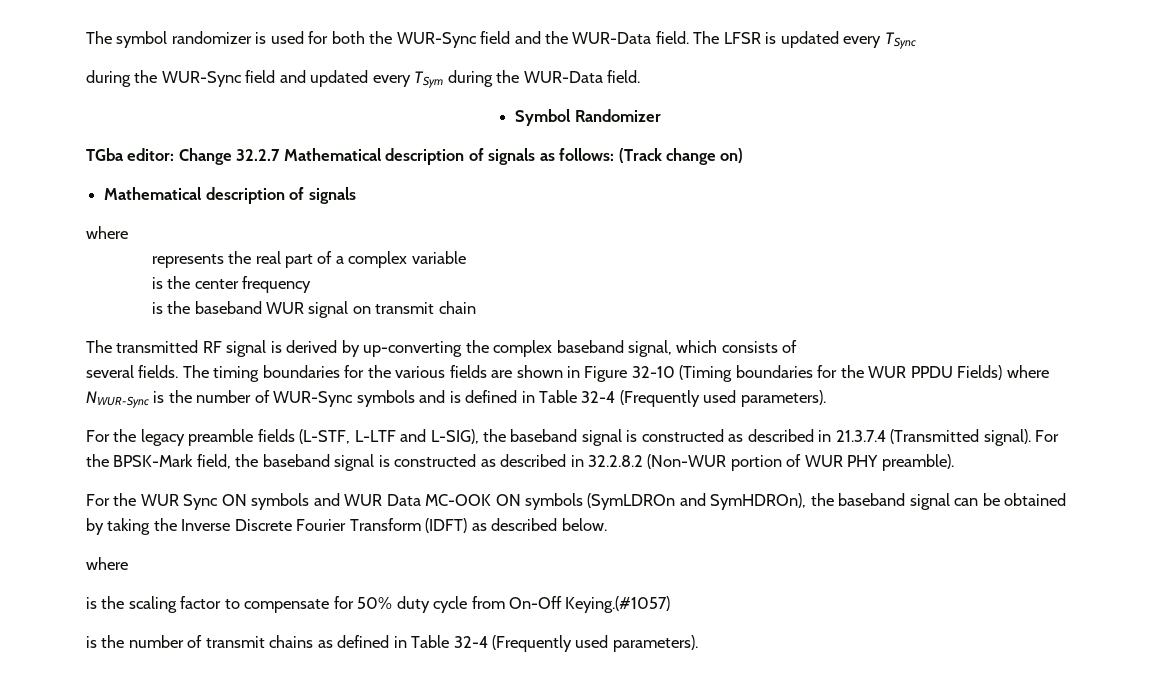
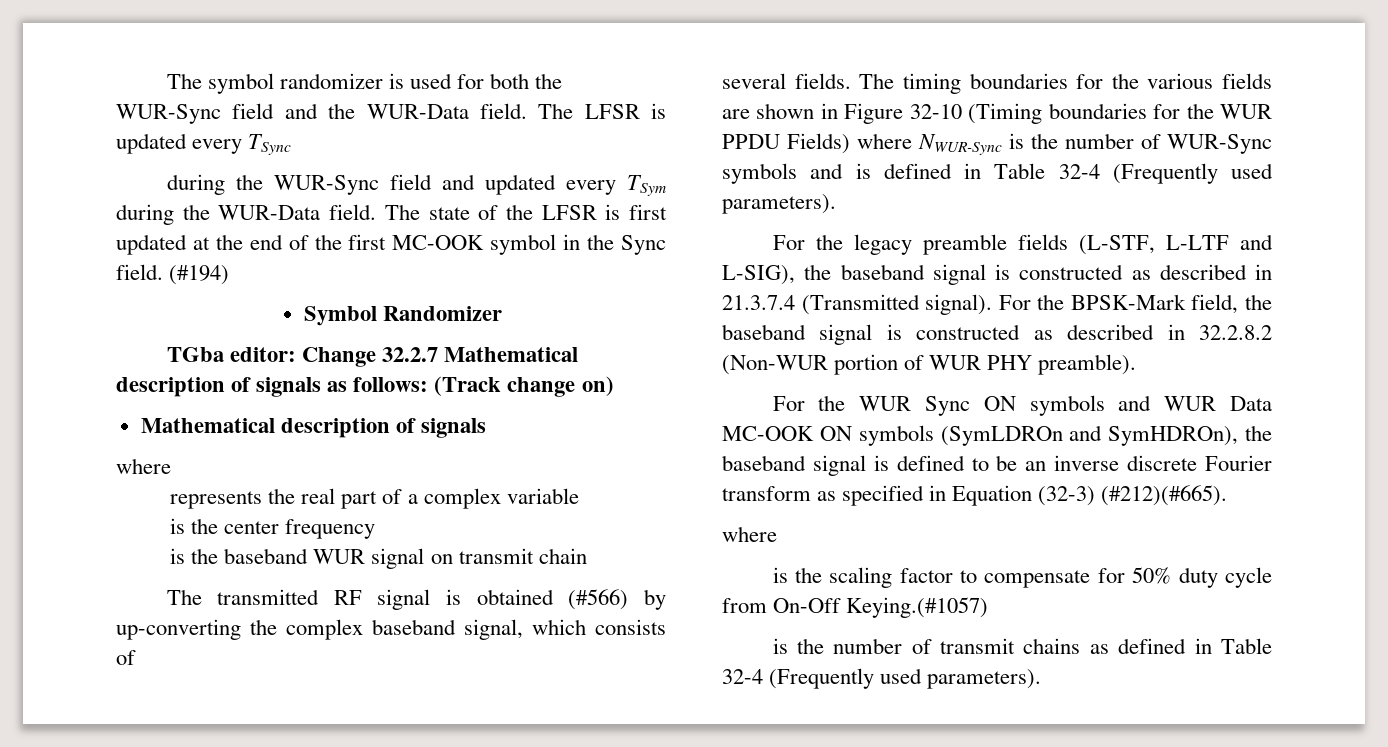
+ The state of the LFSR is first updated at the end of the first MC-OOK symbol in the Sync field. (#194)
- The transmitted RF signal is derived by up-converting the complex baseband signal, which consists of
+ The transmitted RF signal is obtained (#566) by up-converting the complex baseband signal, which consists of
- For the WUR Sync ON symbols and WUR Data MC-OOK ON symbols (SymLDROn and SymHDROn), the baseband signal can be obtained by taking the Inverse Discrete Fourier Transform (IDFT) as described below.
+ For the WUR Sync ON symbols and WUR Data MC-OOK ON symbols (SymLDROn and SymHDROn), the baseband signal is defined to be an inverse discrete Fourier transform as specified in Equation (32-3) (#212)(#665).

